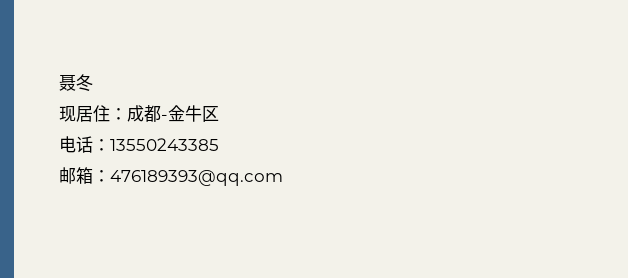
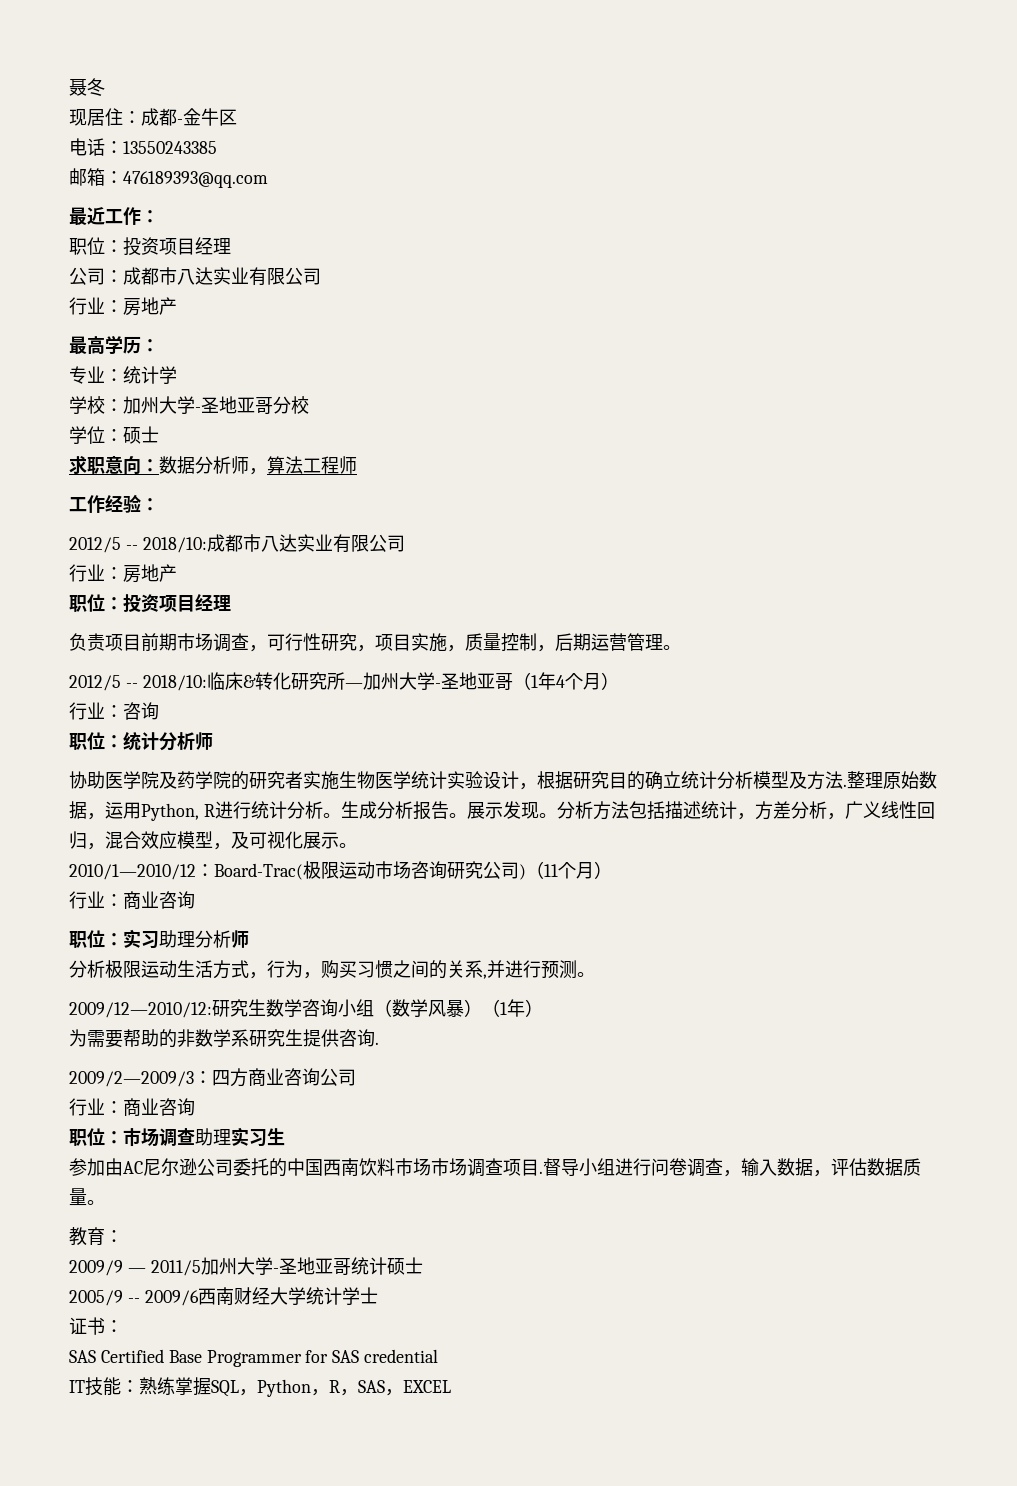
+ 最近工作：
+ 职位：投资项目经理
+ 公司：成都市八达实业有限公司
+ 行业：房地产
+ 最高学历：
+ 专业：统计学
+ 学校：加州大学-圣地亚哥分校
+ 学位：硕士
+ 求职意向：数据分析师，算法工程师
+ 工作经验：
+ 2012/5 -- 2018/10:成都市八达实业有限公司
+ 行业：房地产
+ 职位：投资项目经理
+ 负责项目前期市场调查，可行性研究，项目实施，质量控制，后期运营管理。
+ 2012/5 -- 2018/10:临床&转化研究所—加州大学-圣地亚哥（1年4个月）
+ 行业：咨询
+ 职位：统计分析师
+ 协助医学院及药学院的研究者实施生物医学统计实验设计，根据研究目的确立统计分析模型及方法.整理原始数据，运用Python, R进行统计分析。生成分析报告。展示发现。分析方法包括描述统计，方差分析，广义线性回归，混合效应模型，及可视化展示。
+ 2010/1—2010/12：Board-Trac(极限运动市场咨询研究公司)（11个月）
+ 行业：商业咨询
+ 职位：实习助理分析师
+ 分析极限运动生活方式，行为，购买习惯之间的关系,并进行预测。
+ 2009/12—2010/12:研究生数学咨询小组（数学风暴）（1年）
+ 为需要帮助的非数学系研究生提供咨询.
+ 2009/2—2009/3：四方商业咨询公司
+ 行业：商业咨询
+ 职位：市场调查助理实习生
+ 参加由AC尼尔逊公司委托的中国西南饮料市场市场调查项目.督导小组进行问卷调查，输入数据，评估数据质量。
+ 教育：
+ 2009/9 — 2011/5加州大学-圣地亚哥统计硕士
+ 2005/9 -- 2009/6西南财经大学统计学士
+ 证书：
+ SAS Certified Base Programmer for SAS credential
+ IT技能：熟练掌握SQL，Python，R，SAS，EXCEL

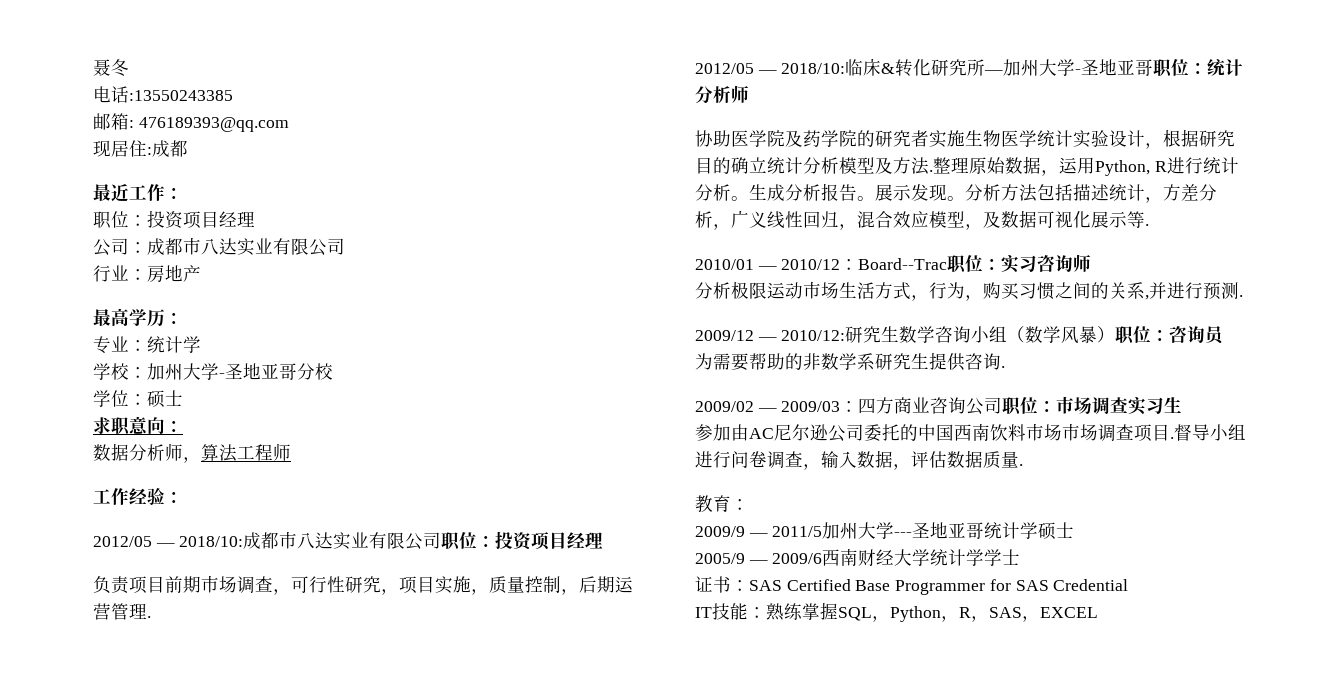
- 现居住：成都-金牛区
- 电话：13550243385
- 邮箱：476189393@qq.com
+ 电话:13550243385
+ 邮箱: 476189393@qq.com
+ 现居住:成都
- 求职意向：数据分析师，算法工程师
+ 求职意向：
+ 数据分析师，算法工程师
- 2012/5 -- 2018/10:成都市八达实业有限公司
- 行业：房地产
- 职位：投资项目经理
+ 2012/05 — 2018/10:成都市八达实业有限公司职位：投资项目经理
- 负责项目前期市场调查，可行性研究，项目实施，质量控制，后期运营管理。
- 2012/5 -- 2018/10:临床&转化研究所—加州大学-圣地亚哥（1年4个月）
- 行业：咨询
- 职位：统计分析师
+ 负责项目前期市场调查，可行性研究，项目实施，质量控制，后期运营管理.
+ 2012/05 — 2018/10:临床&转化研究所—加州大学-圣地亚哥职位：统计分析师
- 分析方法包括描述统计，方差分析，广义线性回归，混合效应模型，及可视化展示。
- 2010/1—2010/12：Board-Trac(极限运动市场咨询研究公司)（11个月）
- 行业：商业咨询
- 职位：实习助理分析师
+ 分析方法包括描述统计，方差分析，广义线性回归，混合效应模型，及数据可视化展示等.
+ 2010/01 — 2010/12：Board--Trac职位：实习咨询师
- 分析极限运动生活方式，行为，购买习惯之间的关系,并进行预测。
- 2009/12—2010/12:研究生数学咨询小组（数学风暴）（1年）
+ 分析极限运动市场生活方式，行为，购买习惯之间的关系,并进行预测.
+ 2009/12 — 2010/12:研究生数学咨询小组（数学风暴）职位：咨询员
- 2009/2—2009/3：四方商业咨询公司
- 行业：商业咨询
- 职位：市场调查助理实习生
+ 2009/02 — 2009/03：四方商业咨询公司职位：市场调查实习生
- 督导小组进行问卷调查，输入数据，评估数据质量。
+ 督导小组进行问卷调查，输入数据，评估数据质量.
- 2009/9 — 2011/5加州大学-圣地亚哥统计硕士
+ 2009/9 — 2011/5加州大学---圣地亚哥统计学硕士
- 2005/9 -- 2009/6西南财经大学统计学士
+ 2005/9 — 2009/6西南财经大学统计学学士
- 证书：
- SAS Certified Base Programmer for SAS credential
+ 证书：SAS Certified Base Programmer for SAS Credential

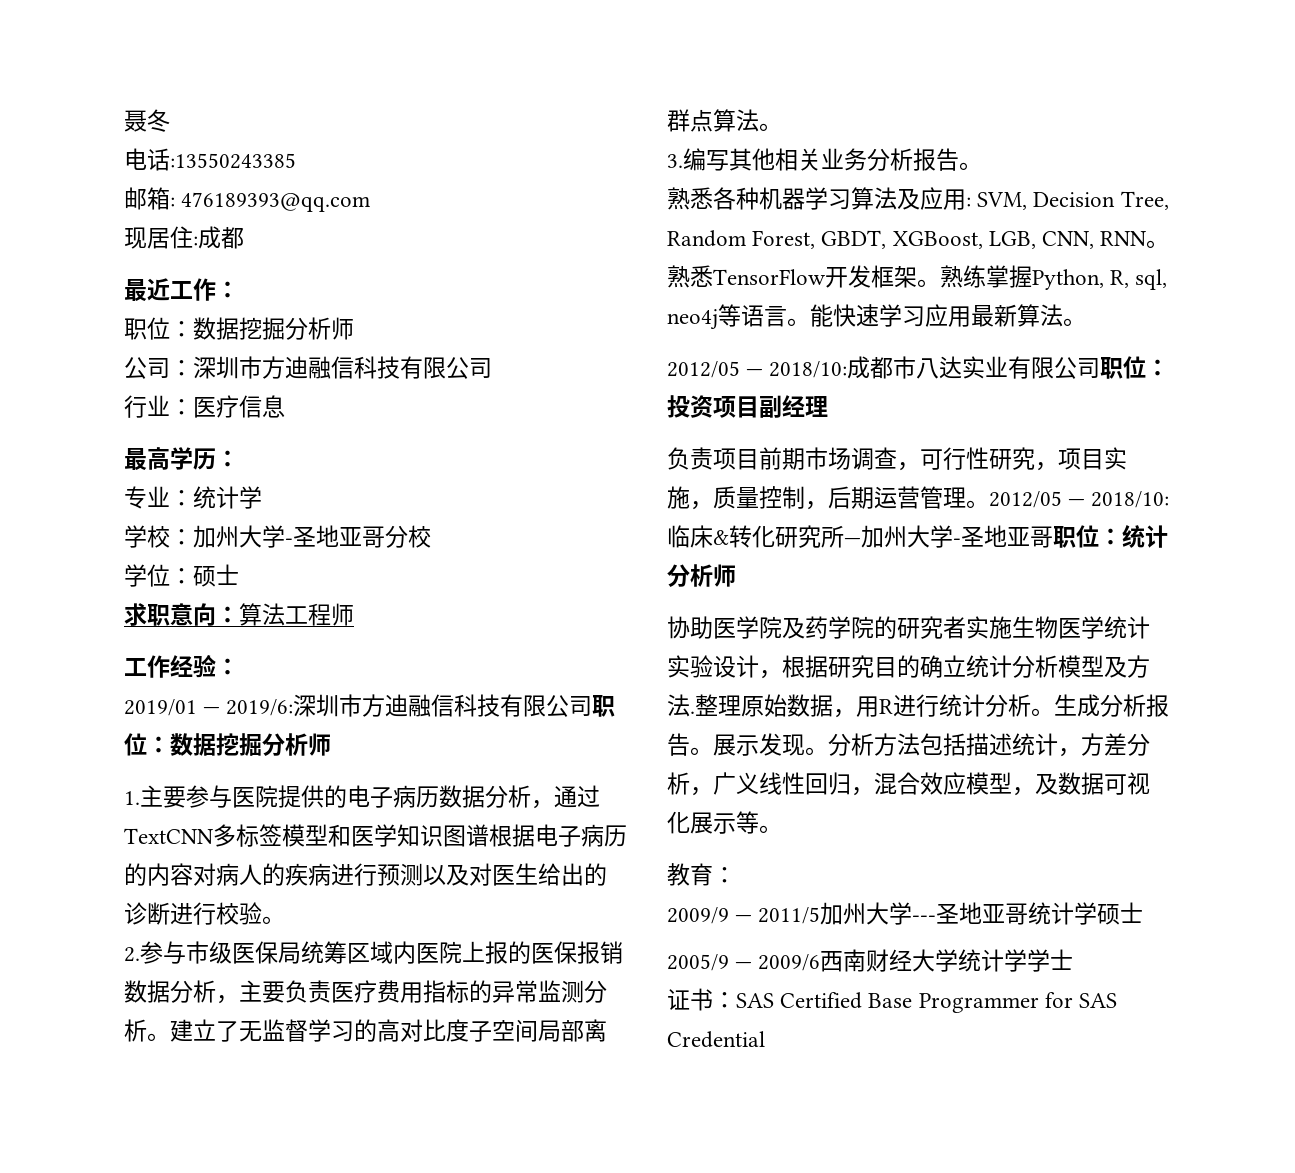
  最近工作：
- 职位：投资项目经理
- 公司：成都市八达实业有限公司
+ 职位：数据挖掘分析师
+ 公司：深圳市方迪融信科技有限公司
- 行业：房地产
+ 行业：医疗信息
- 求职意向：
- 数据分析师，算法工程师
+ 求职意向：算法工程师
+ 2019/01 — 2019/6:深圳市方迪融信科技有限公司职位：数据挖掘分析师
+ 1.主要参与医院提供的电子病历数据分析，通过TextCNN多标签模型和医学知识图谱根据电子病历的内容对病人的疾病进行预测以及对医生给出的诊断进行校验。
+ 2.参与市级医保局统筹区域内医院上报的医保报销数据分析，主要负责医疗费用指标的异常监测分析。建立了无监督学习的高对比度子空间局部离群点算法。
+ 3.编写其他相关业务分析报告。
+ 熟悉各种机器学习算法及应用: SVM, Decision Tree, Random Forest, GBDT, XGBoost, LGB, CNN, RNN。熟悉TensorFlow开发框架。熟练掌握Python, R, sql, neo4j等语言。能快速学习应用最新算法。
- 2012/05 — 2018/10:成都市八达实业有限公司职位：投资项目经理
+ 2012/05 — 2018/10:成都市八达实业有限公司职位：投资项目副经理
- 负责项目前期市场调查，可行性研究，项目实施，质量控制，后期运营管理.
- 2012/05 — 2018/10:临床&转化研究所—加州大学-圣地亚哥职位：统计分析师
+ 负责项目前期市场调查，可行性研究，项目实施，质量控制，后期运营管理。2012/05 — 2018/10:临床&转化研究所—加州大学-圣地亚哥职位：统计分析师
- 整理原始数据，运用Python, R进行统计分析。
+ 整理原始数据，用R进行统计分析。
- 分析方法包括描述统计，方差分析，广义线性回归，混合效应模型，及数据可视化展示等.
- 2010/01 — 2010/12：Board--Trac职位：实习咨询师
- 分析极限运动市场生活方式，行为，购买习惯之间的关系,并进行预测.
- 2009/12 — 2010/12:研究生数学咨询小组（数学风暴）职位：咨询员
- 为需要帮助的非数学系研究生提供咨询.
- 2009/02 — 2009/03：四方商业咨询公司职位：市场调查实习生
- 参加由AC尼尔逊公司委托的中国西南饮料市场市场调查项目.督导小组进行问卷调查，输入数据，评估数据质量.
+ 分析方法包括描述统计，方差分析，广义线性回归，混合效应模型，及数据可视化展示等。
- IT技能：熟练掌握SQL，Python，R，SAS，EXCEL

